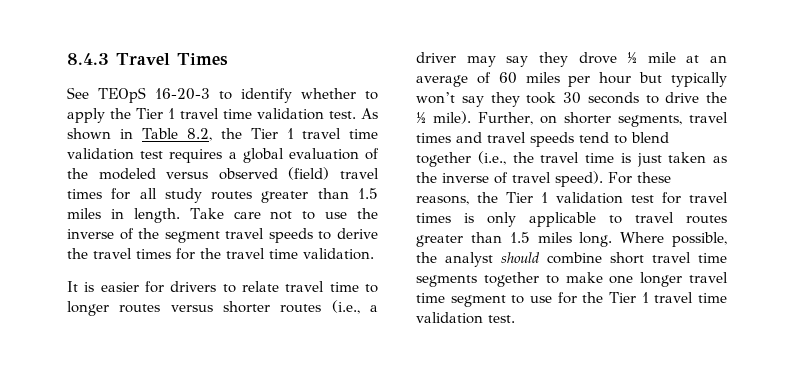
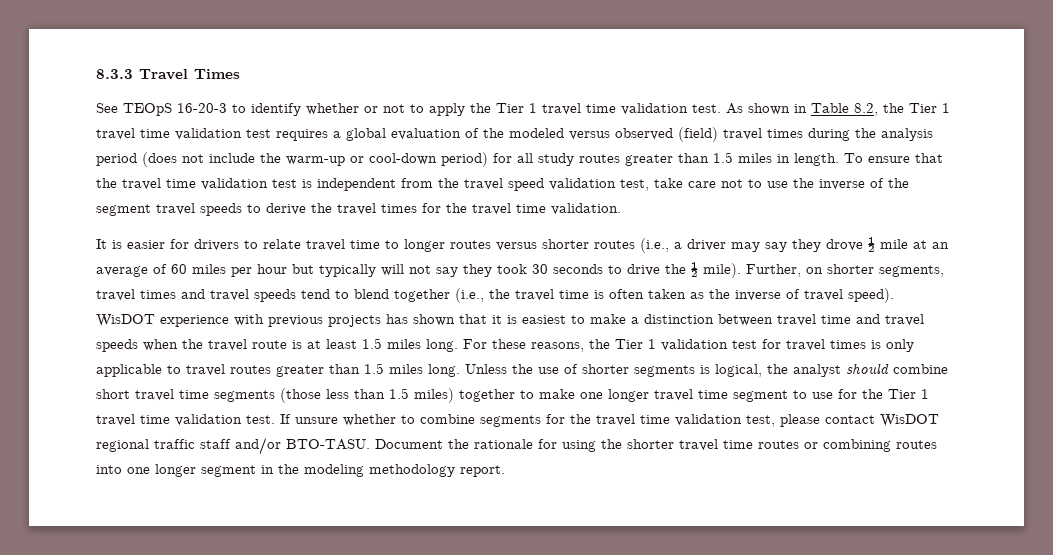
- 8.4.3 Travel Times
+ 8.3.3 Travel Times
- See TEOpS 16-20-3 to identify whether to apply the Tier 1 travel time validation test.
+ See TEOpS 16-20-3 to identify whether or not to apply the Tier 1 travel time validation test.
- As shown in Table 8.2, the Tier 1 travel time validation test requires a global evaluation of the modeled versus observed (field) travel times for all study routes greater than 1.5 miles in length.
+ As shown in Table 8.2, the Tier 1 travel time validation test requires a global evaluation of the modeled versus observed (field) travel times during the analysis period (does not include the warm-up or cool-down period) for all study routes greater than 1.5 miles in length.
- Take care not to use the inverse of the segment travel speeds to derive the travel times for the travel time validation.
+ To ensure that the travel time validation test is independent from the travel speed validation test, take care not to use the inverse of the segment travel speeds to derive the travel times for the travel time validation.
- It is easier for drivers to relate travel time to longer routes versus shorter routes (i.e., a driver may say they drove ½ mile at an average of 60 miles per hour but typically won’t say they took 30 seconds to drive the ½ mile).
+ It is easier for drivers to relate travel time to longer routes versus shorter routes (i.e., a driver may say they drove ½ mile at an average of 60 miles per hour but typically will not say they took 30 seconds to drive the ½ mile).
- Further, on shorter segments, travel times and travel speeds tend to blend together (i.e., the travel time is just taken as the inverse of travel speed).
+ Further, on shorter segments, travel times and travel speeds tend to blend together (i.e., the travel time is often taken as the inverse of travel speed).
+ WisDOT experience with previous projects has shown that it is easiest to make a distinction between travel time and travel speeds when the travel route is at least 1.5 miles long.
- Where possible, the analyst should combine short travel time segments together to make one longer travel time segment to use for the Tier 1 travel time validation test.
+ Unless the use of shorter segments is logical, the analyst should combine short travel time segments (those less than 1.5 miles) together to make one longer travel time segment to use for the Tier 1 travel time validation test.
+ If unsure whether to combine segments for the travel time validation test, please contact WisDOT regional traffic staff and/or BTO-TASU. Document the rationale for using the shorter travel time routes or combining routes into one longer segment in the modeling methodology report.

